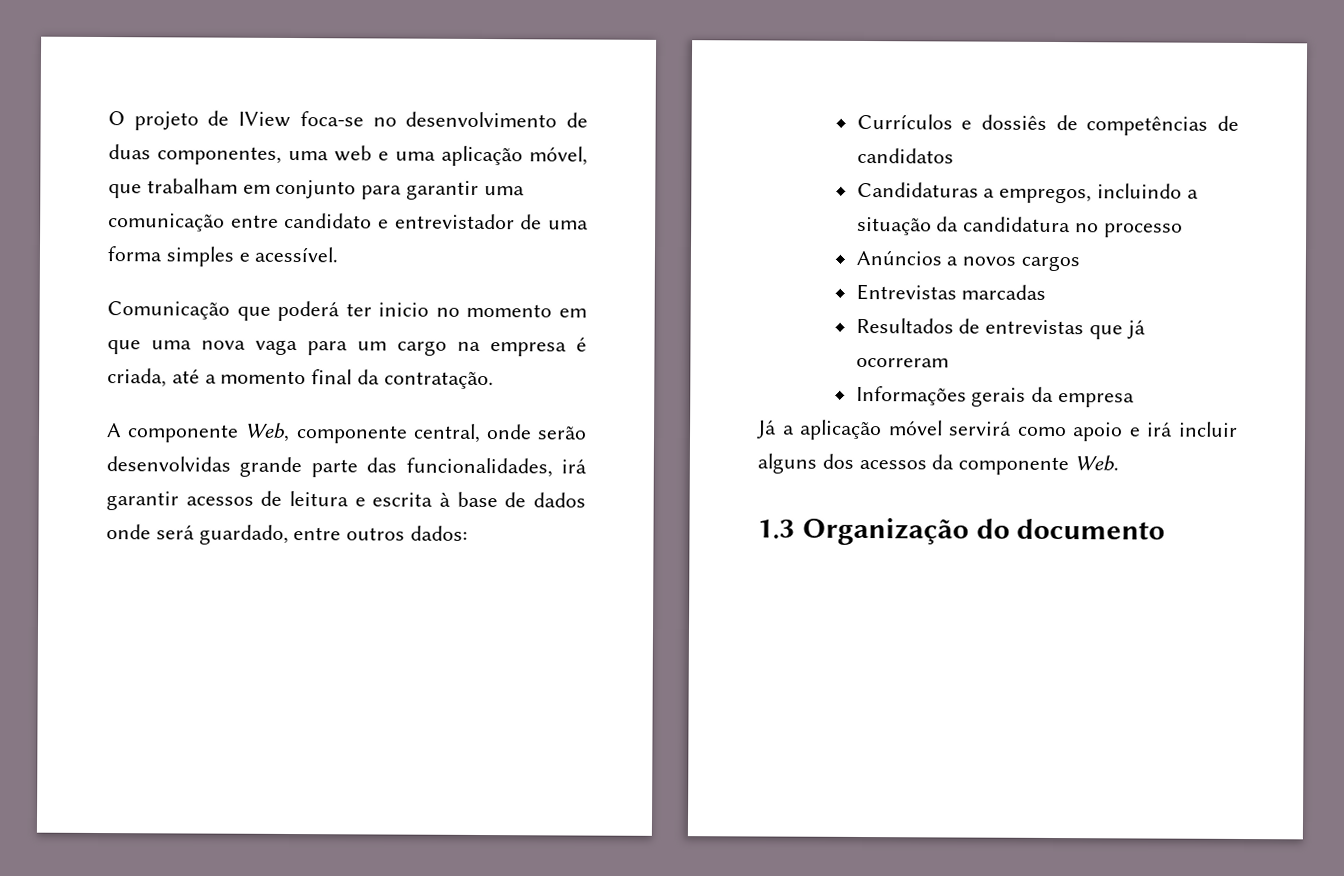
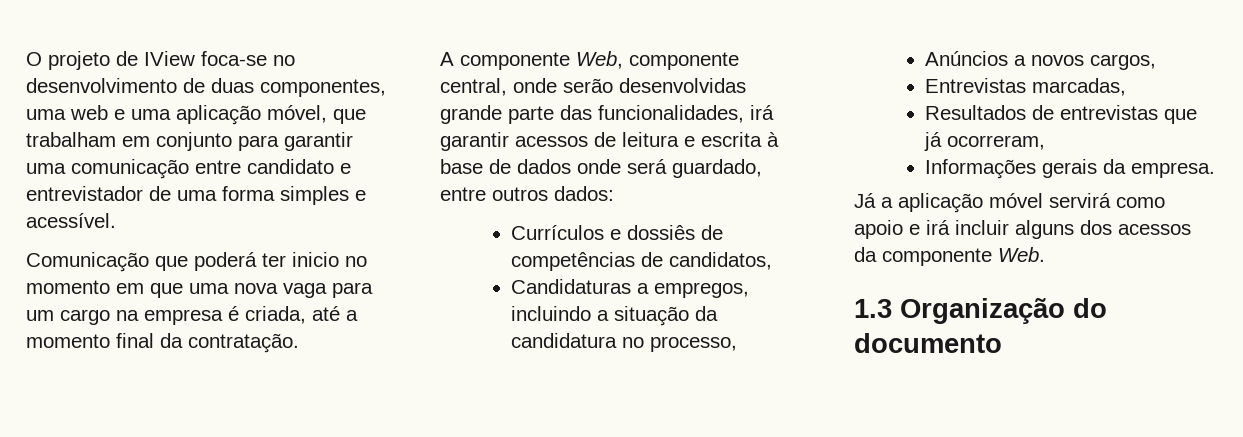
- Currículos e dossiês de competências de candidatos
+ Currículos e dossiês de competências de candidatos,
- Candidaturas a empregos, incluindo a situação da candidatura no processo
+ Candidaturas a empregos, incluindo a situação da candidatura no processo,
- Anúncios a novos cargos
+ Anúncios a novos cargos,
- Entrevistas marcadas
+ Entrevistas marcadas,
- Resultados de entrevistas que já ocorreram
+ Resultados de entrevistas que já ocorreram,
- Informações gerais da empresa
+ Informações gerais da empresa.

